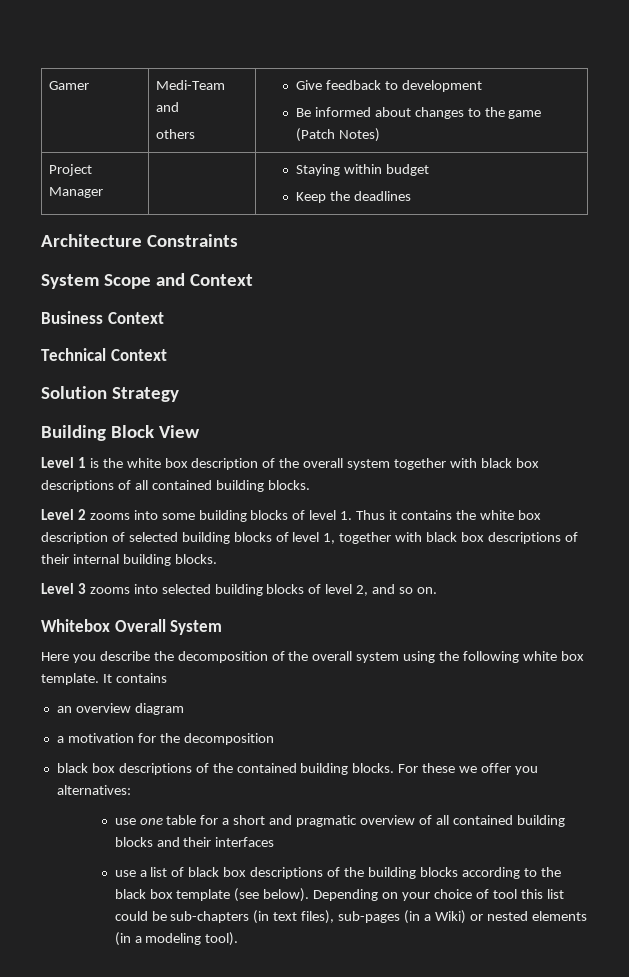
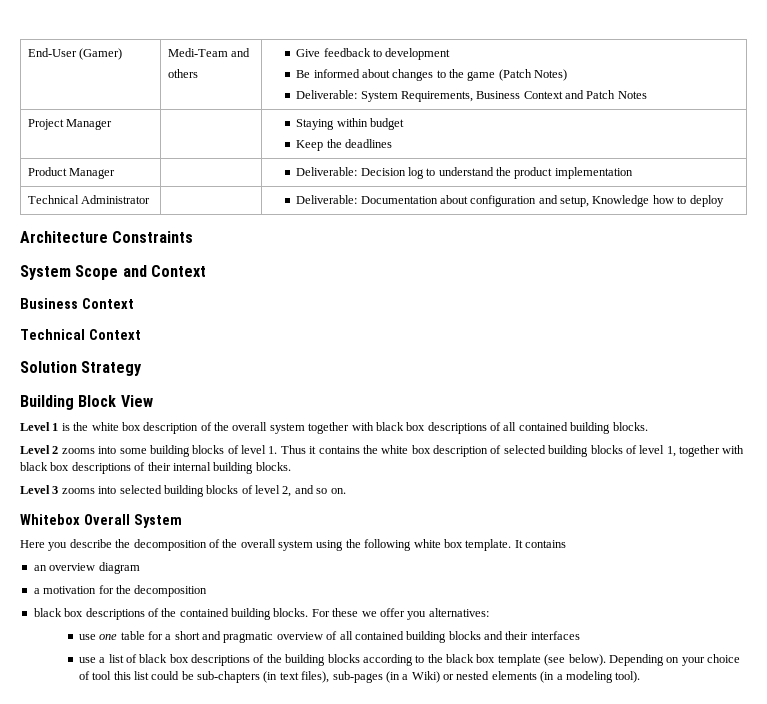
- Gamer | Medi-Team and
+ End-User (Gamer) | Medi-Team and
  others | Give feedback to development
  Be informed about changes to the game (Patch Notes)
+ Deliverable: System Requirements, Business Context and Patch Notes
+ Product Manager | | Deliverable: Decision log to understand the product implementation
+ Technical Administrator | | Deliverable: Documentation about configuration and setup, Knowledge how to deploy

